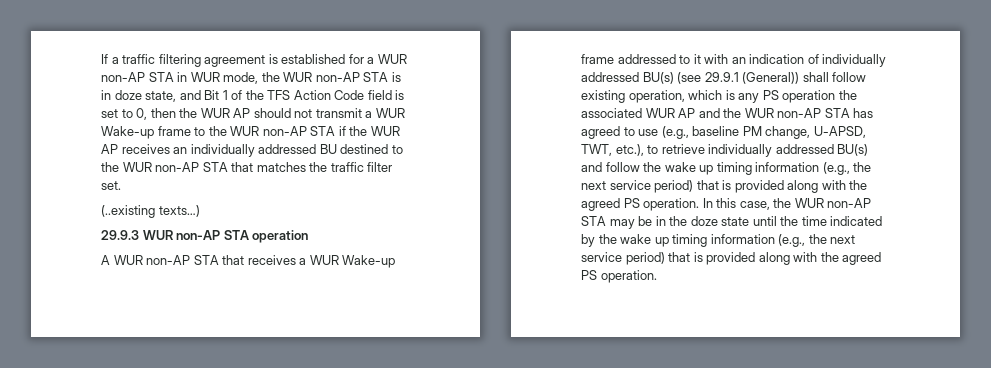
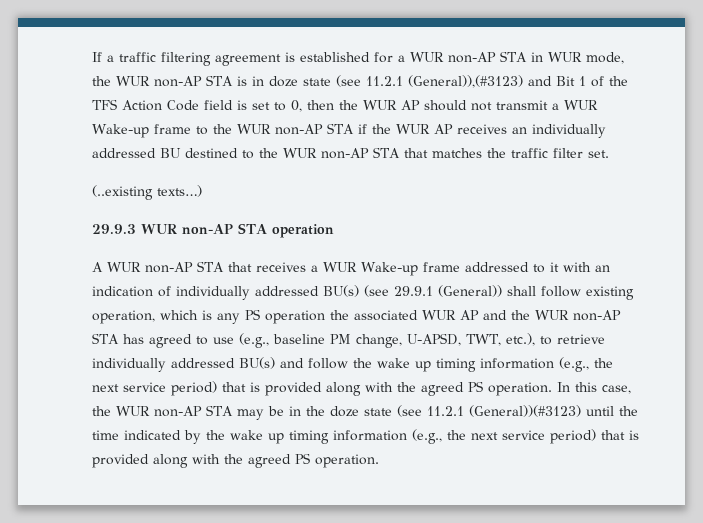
- If a traffic filtering agreement is established for a WUR non-AP STA in WUR mode, the WUR non-AP STA is in doze state, and Bit 1 of the TFS Action Code field is set to 0, then the WUR AP should not transmit a WUR Wake-up frame to the WUR non-AP STA if the WUR AP receives an individually addressed BU destined to the WUR non-AP STA that matches the traffic filter set.
+ If a traffic filtering agreement is established for a WUR non-AP STA in WUR mode, the WUR non-AP STA is in doze state (see 11.2.1 (General)),(#3123) and Bit 1 of the TFS Action Code field is set to 0, then the WUR AP should not transmit a WUR Wake-up frame to the WUR non-AP STA if the WUR AP receives an individually addressed BU destined to the WUR non-AP STA that matches the traffic filter set.
- In this case, the WUR non-AP STA may be in the doze state until the time indicated by the wake up timing information (e.g., the next service period) that is provided along with the agreed PS operation.
+ In this case, the WUR non-AP STA may be in the doze state (see 11.2.1 (General))(#3123) until the time indicated by the wake up timing information (e.g., the next service period) that is provided along with the agreed PS operation.

